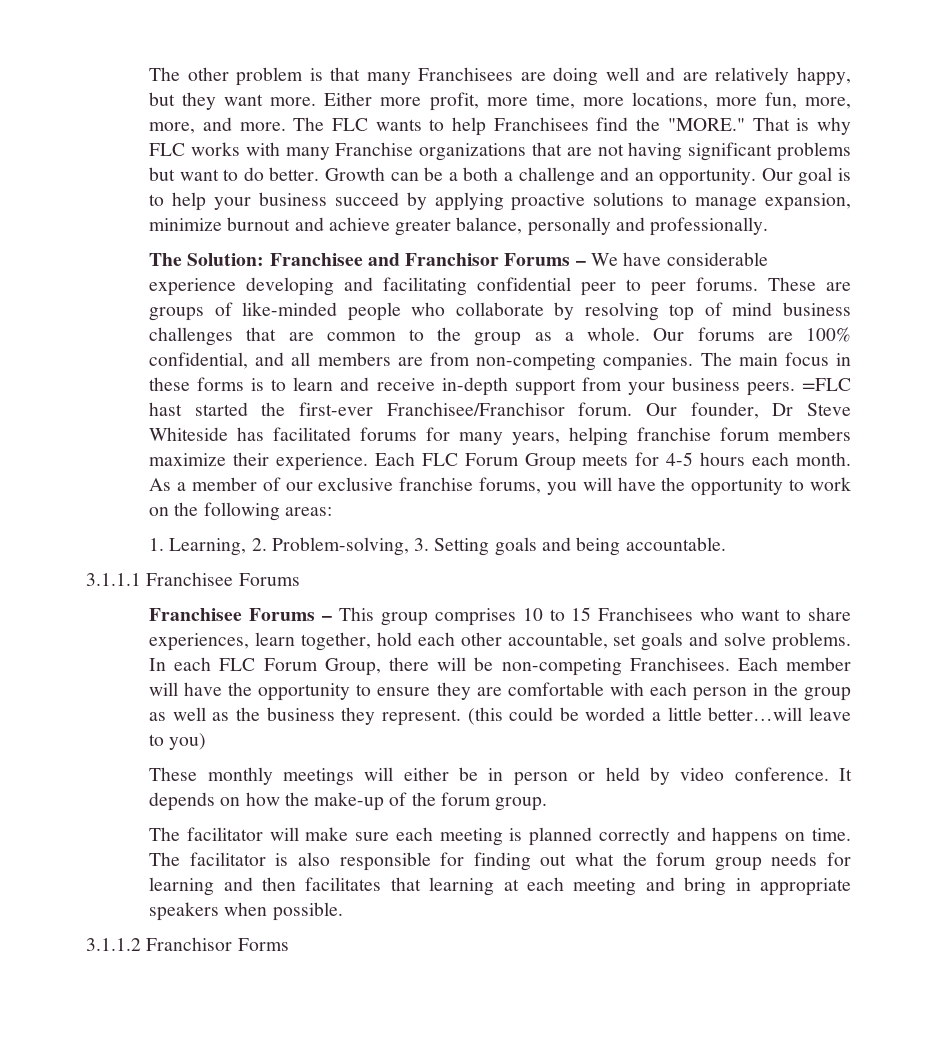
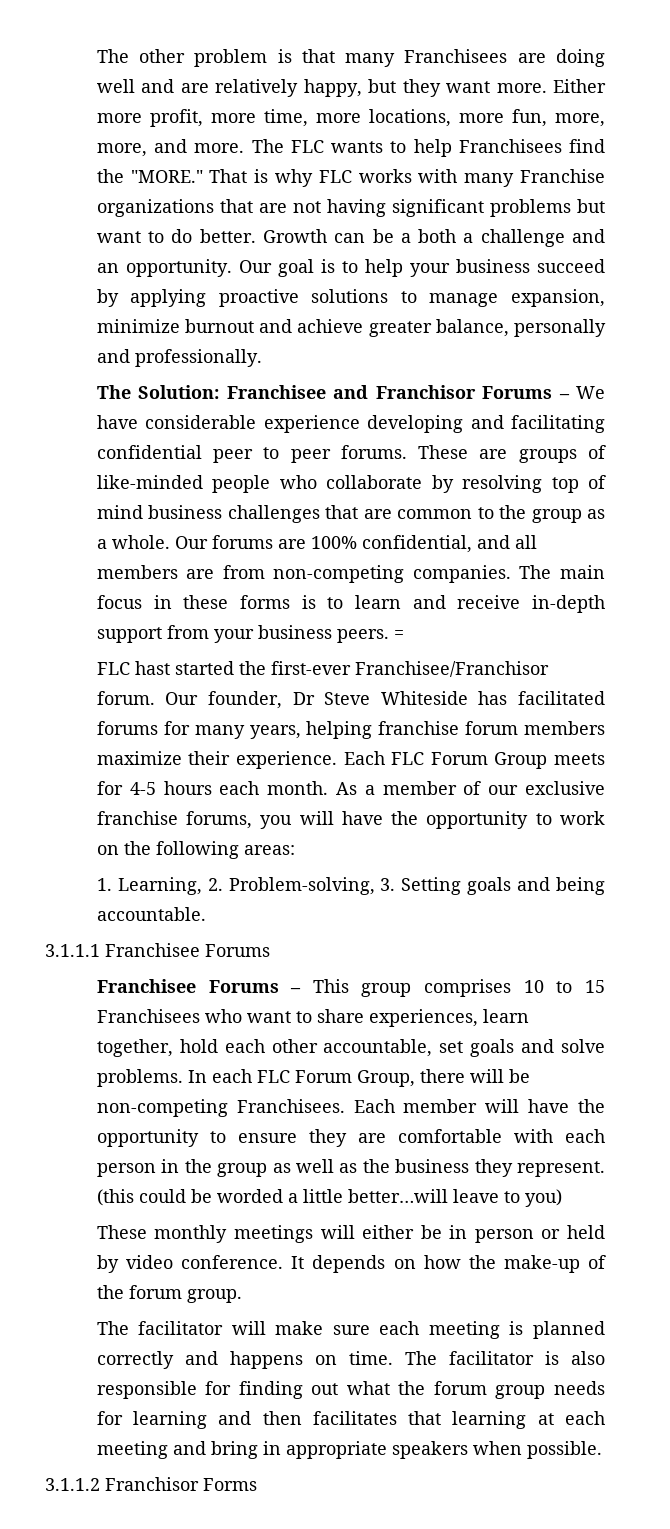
- =FLC hast started the first-ever Franchisee/Franchisor forum.
+ =
+ FLC hast started the first-ever Franchisee/Franchisor forum.

